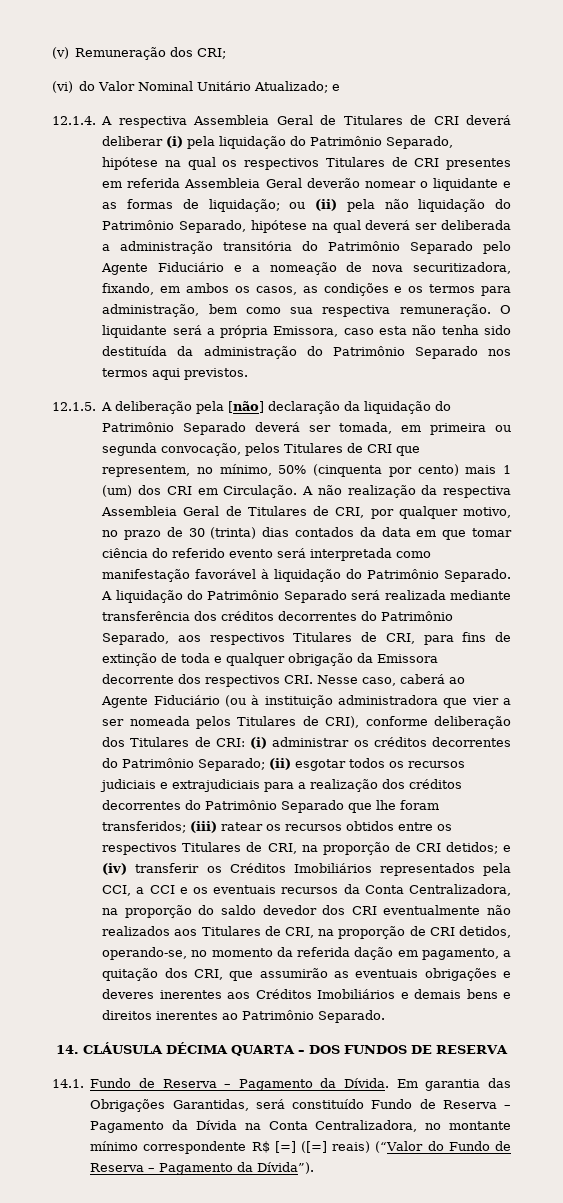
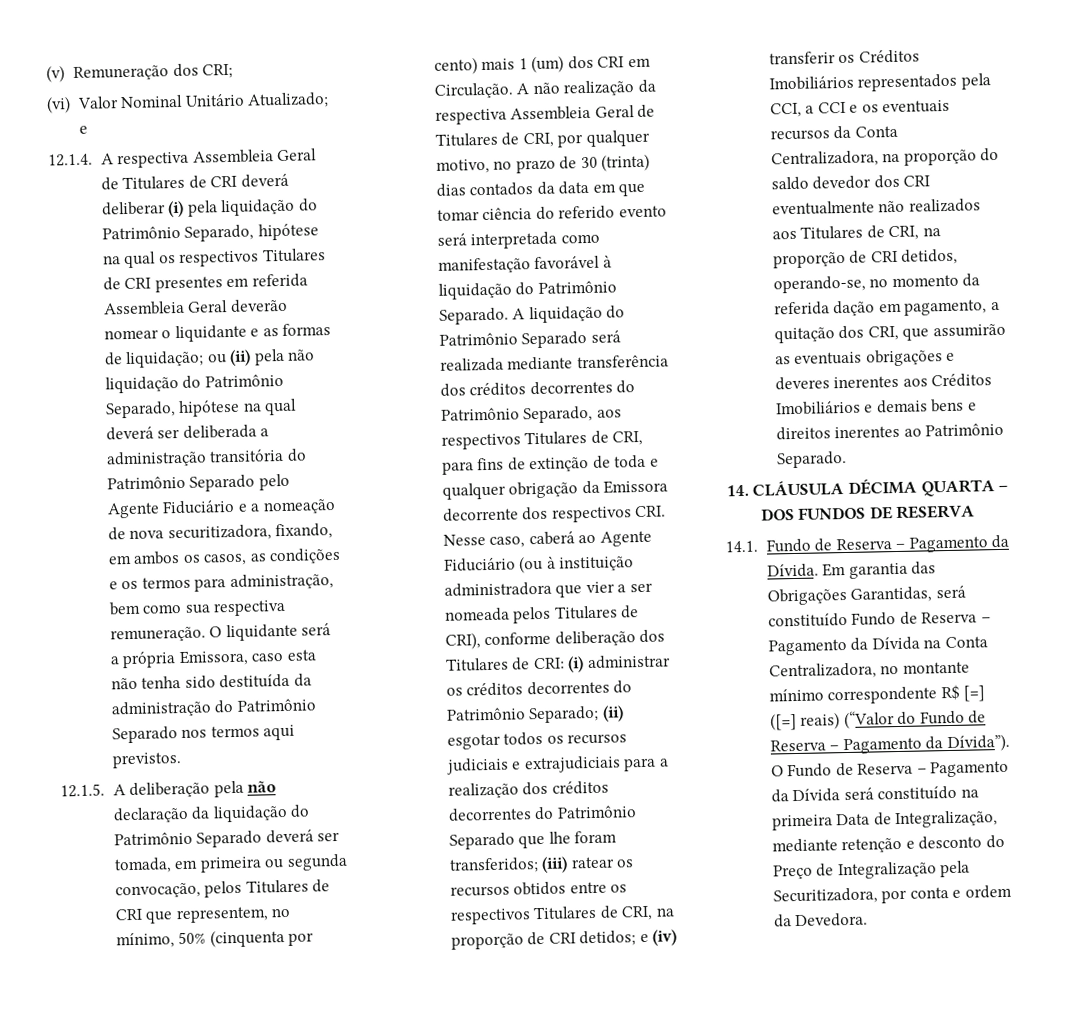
- (vi) do Valor Nominal Unitário Atualizado; e
+ (vi) Valor Nominal Unitário Atualizado; e
- 12.1.5. A deliberação pela [não] declaração da liquidação do Patrimônio Separado deverá ser tomada, em primeira ou segunda convocação, pelos Titulares de CRI que representem, no mínimo, 50% (cinquenta por cento) mais 1 (um) dos CRI em Circulação.
+ 12.1.5. A deliberação pela não declaração da liquidação do Patrimônio Separado deverá ser tomada, em primeira ou segunda convocação, pelos Titulares de CRI que representem, no mínimo, 50% (cinquenta por cento) mais 1 (um) dos CRI em Circulação.
+ O Fundo de Reserva – Pagamento da Dívida será constituído na primeira Data de Integralização, mediante retenção e desconto do Preço de Integralização pela Securitizadora, por conta e ordem da Devedora.

